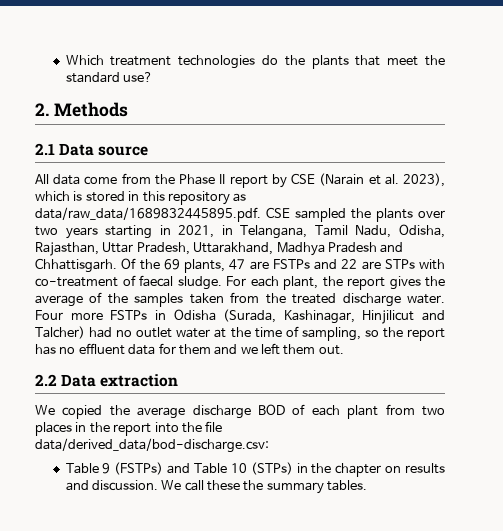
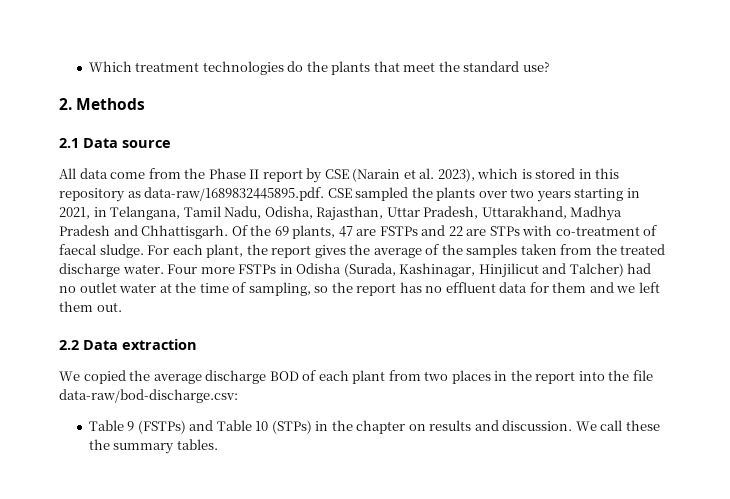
- All data come from the Phase II report by CSE (Narain et al. 2023), which is stored in this repository as data/raw_data/1689832445895.pdf. CSE sampled the plants over two years starting in 2021, in Telangana, Tamil Nadu, Odisha, Rajasthan, Uttar Pradesh, Uttarakhand, Madhya Pradesh and Chhattisgarh.
+ All data come from the Phase II report by CSE (Narain et al. 2023), which is stored in this repository as data-raw/1689832445895.pdf. CSE sampled the plants over two years starting in 2021, in Telangana, Tamil Nadu, Odisha, Rajasthan, Uttar Pradesh, Uttarakhand, Madhya Pradesh and Chhattisgarh.
- We copied the average discharge BOD of each plant from two places in the report into the file data/derived_data/bod-discharge.csv:
+ We copied the average discharge BOD of each plant from two places in the report into the file data-raw/bod-discharge.csv:

